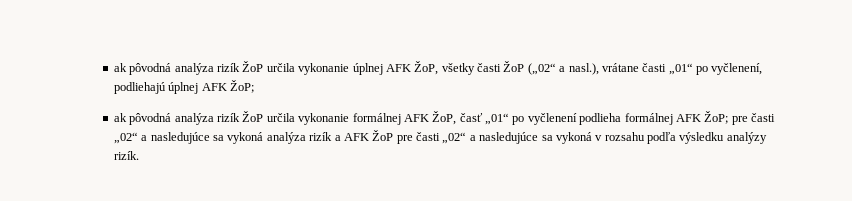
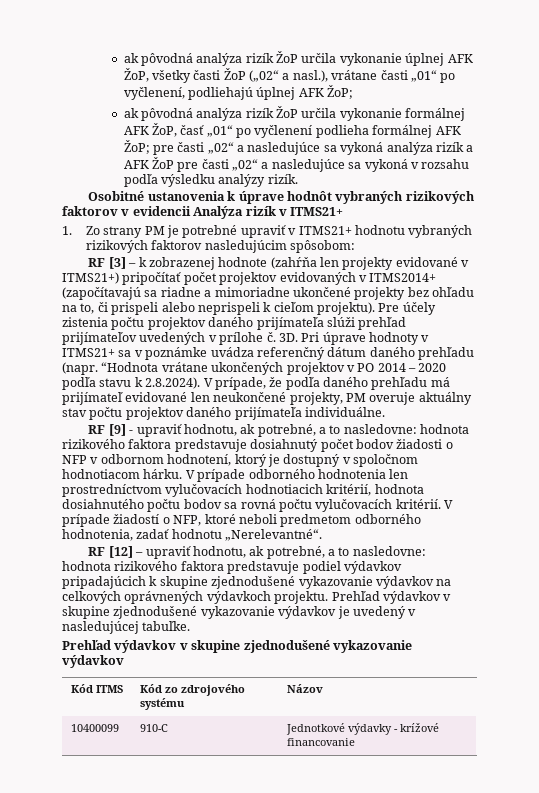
+ Osobitné ustanovenia k úprave hodnôt vybraných rizikových faktorov v evidencii Analýza rizík v ITMS21+
+ 1. Zo strany PM je potrebné upraviť v ITMS21+ hodnotu vybraných rizikových faktorov nasledujúcim spôsobom:
+ RF [3] – k zobrazenej hodnote (zahŕňa len projekty evidované v ITMS21+) pripočítať počet projektov evidovaných v ITMS2014+ (započítavajú sa riadne a mimoriadne ukončené projekty bez ohľadu na to, či prispeli alebo neprispeli k cieľom projektu). Pre účely zistenia počtu projektov daného prijímateľa slúži prehľad prijímateľov uvedených v prílohe č. 3D. Pri úprave hodnoty v ITMS21+ sa v poznámke uvádza referenčný dátum daného prehľadu (napr. “Hodnota vrátane ukončených projektov v PO 2014 – 2020 podľa stavu k 2.8.2024). V prípade, že podľa daného prehľadu má prijímateľ evidované len neukončené projekty, PM overuje aktuálny stav počtu projektov daného prijímateľa individuálne.
+ RF [9] - upraviť hodnotu, ak potrebné, a to nasledovne: hodnota rizikového faktora predstavuje dosiahnutý počet bodov žiadosti o NFP v odbornom hodnotení, ktorý je dostupný v spoločnom hodnotiacom hárku. V prípade odborného hodnotenia len prostredníctvom vylučovacích hodnotiacich kritérií, hodnota dosiahnutého počtu bodov sa rovná počtu vylučovacích kritérií. V prípade žiadostí o NFP, ktoré neboli predmetom odborného hodnotenia, zadať hodnotu „Nerelevantné“.
+ RF [12] – upraviť hodnotu, ak potrebné, a to nasledovne: hodnota rizikového faktora predstavuje podiel výdavkov pripadajúcich k skupine zjednodušené vykazovanie výdavkov na celkových oprávnených výdavkoch projektu. Prehľad výdavkov v skupine zjednodušené vykazovanie výdavkov je uvedený v nasledujúcej tabuľke.
+ Prehľad výdavkov v skupine zjednodušené vykazovanie výdavkov
+ Kód ITMS | Kód zo zdrojového systému | Názov
+ 10400099 | 910-C | Jednotkové výdavky - krížové financovanie

